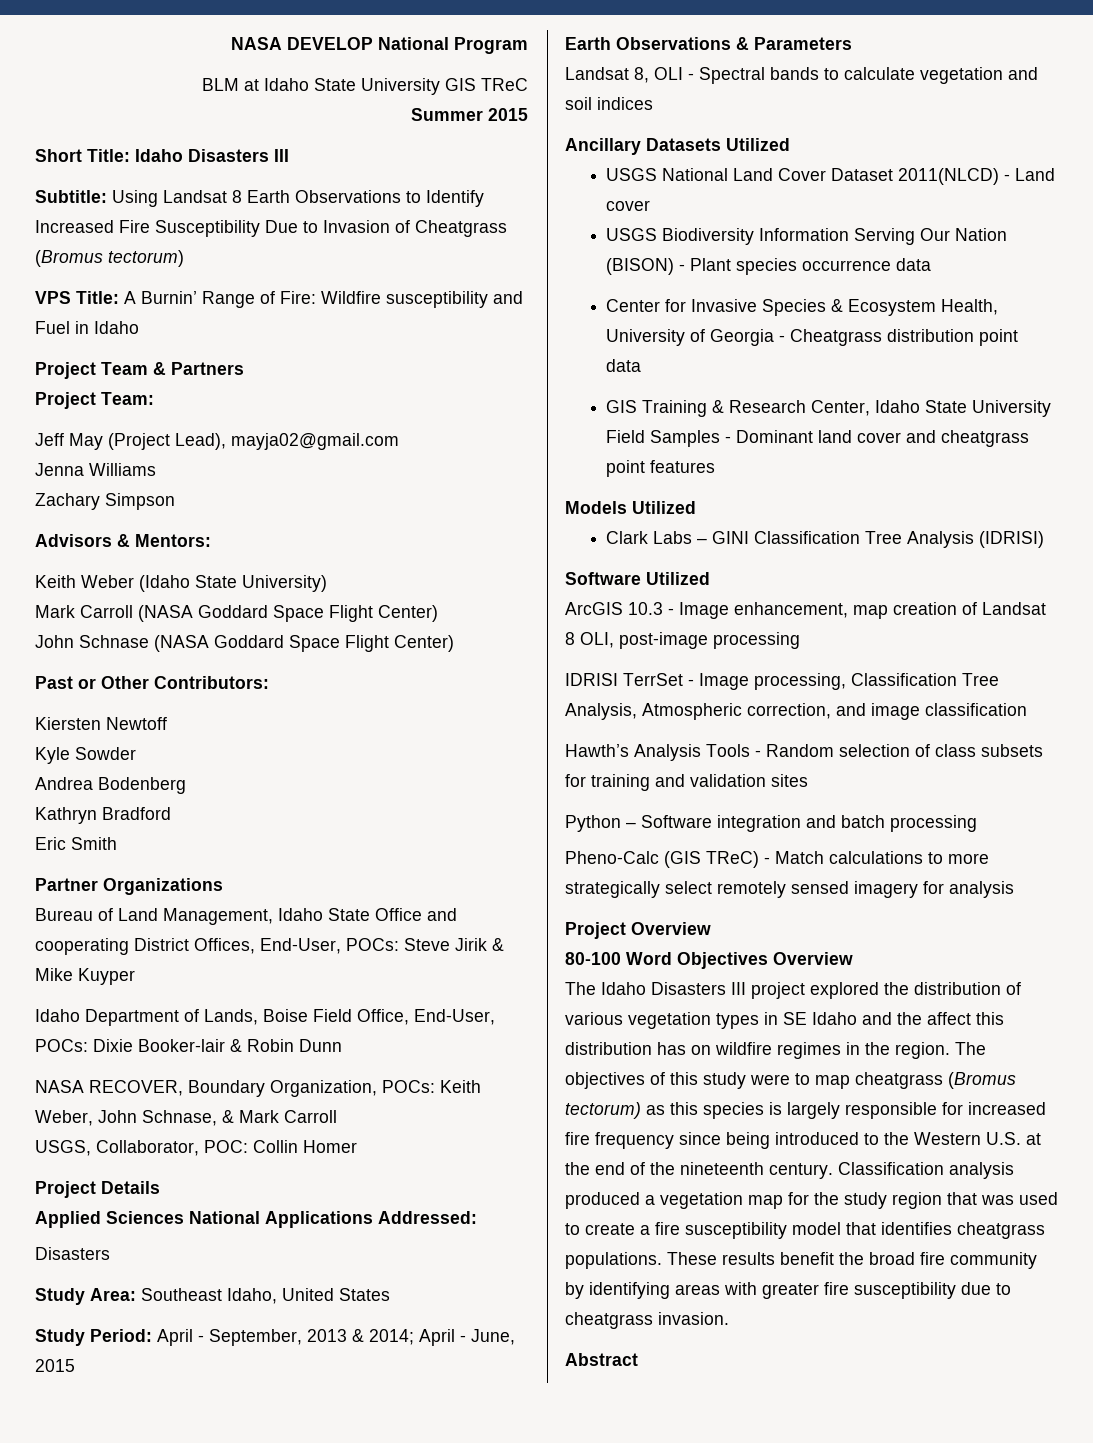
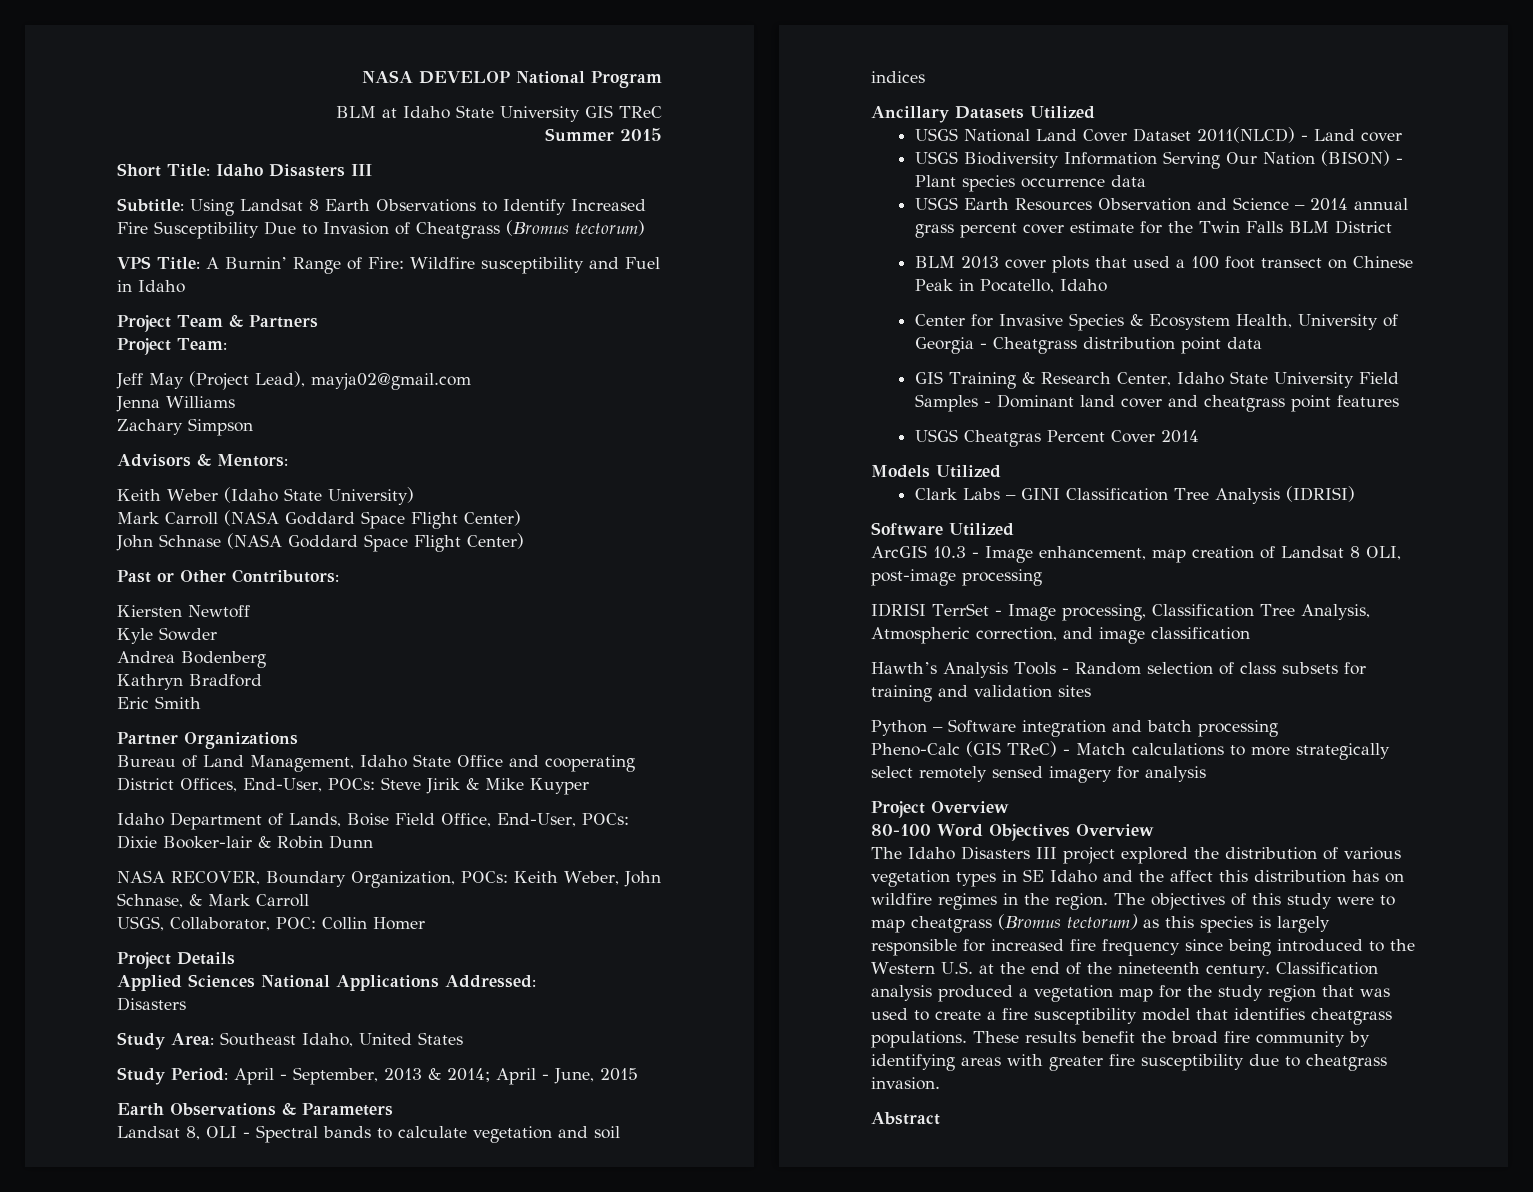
+ USGS Earth Resources Observation and Science – 2014 annual grass percent cover estimate for the Twin Falls BLM District
+ BLM 2013 cover plots that used a 100 foot transect on Chinese Peak in Pocatello, Idaho
+ USGS Cheatgras Percent Cover 2014

